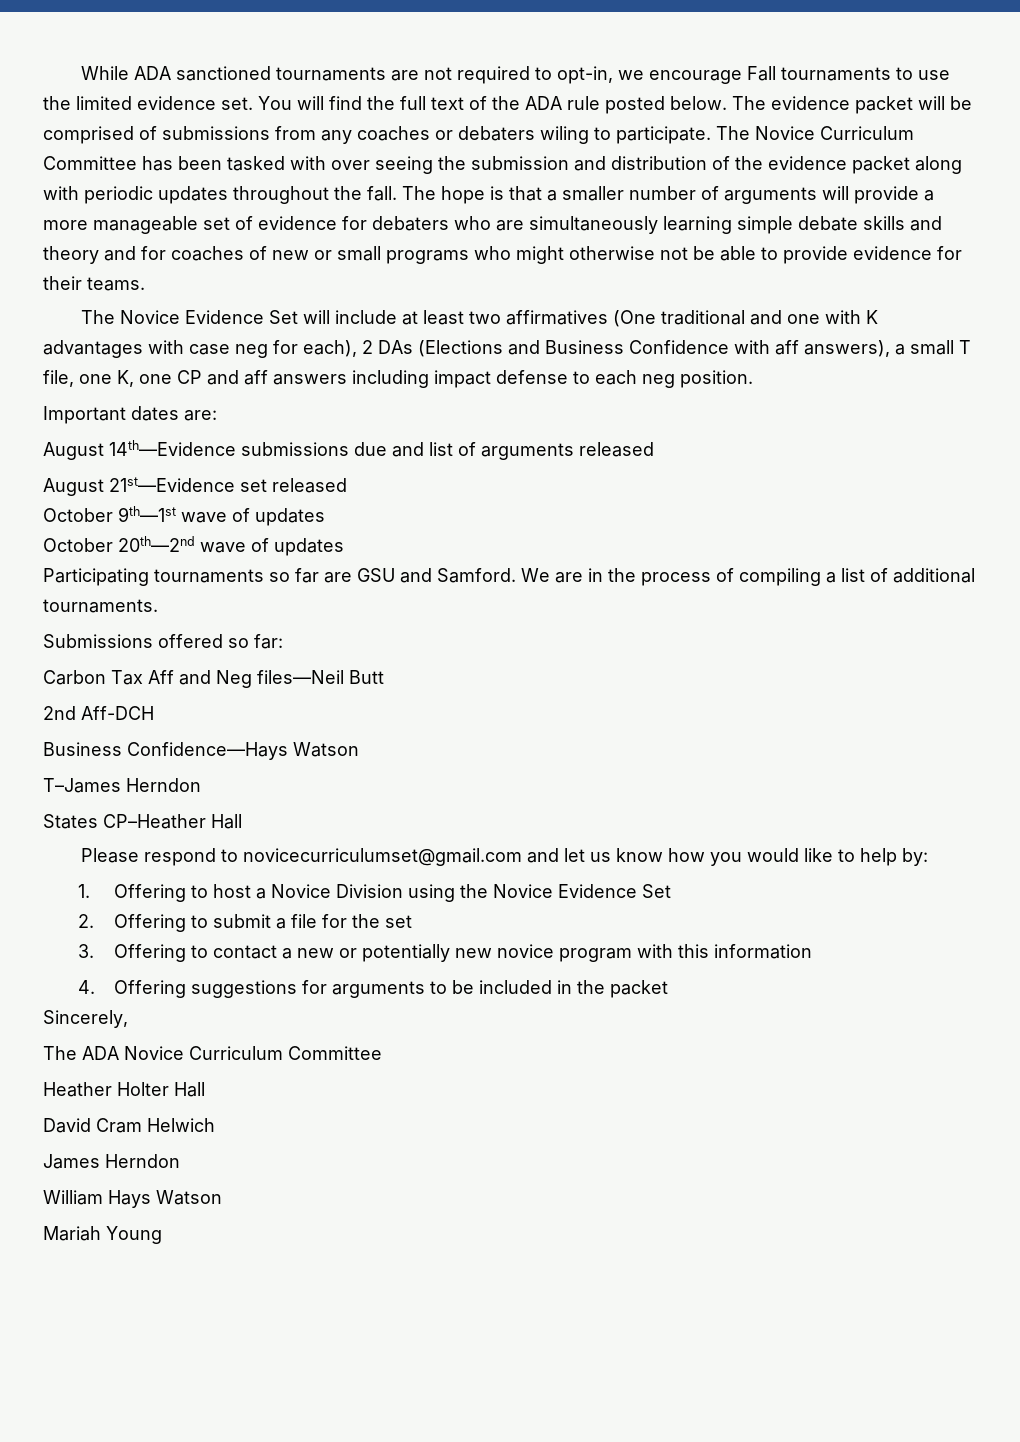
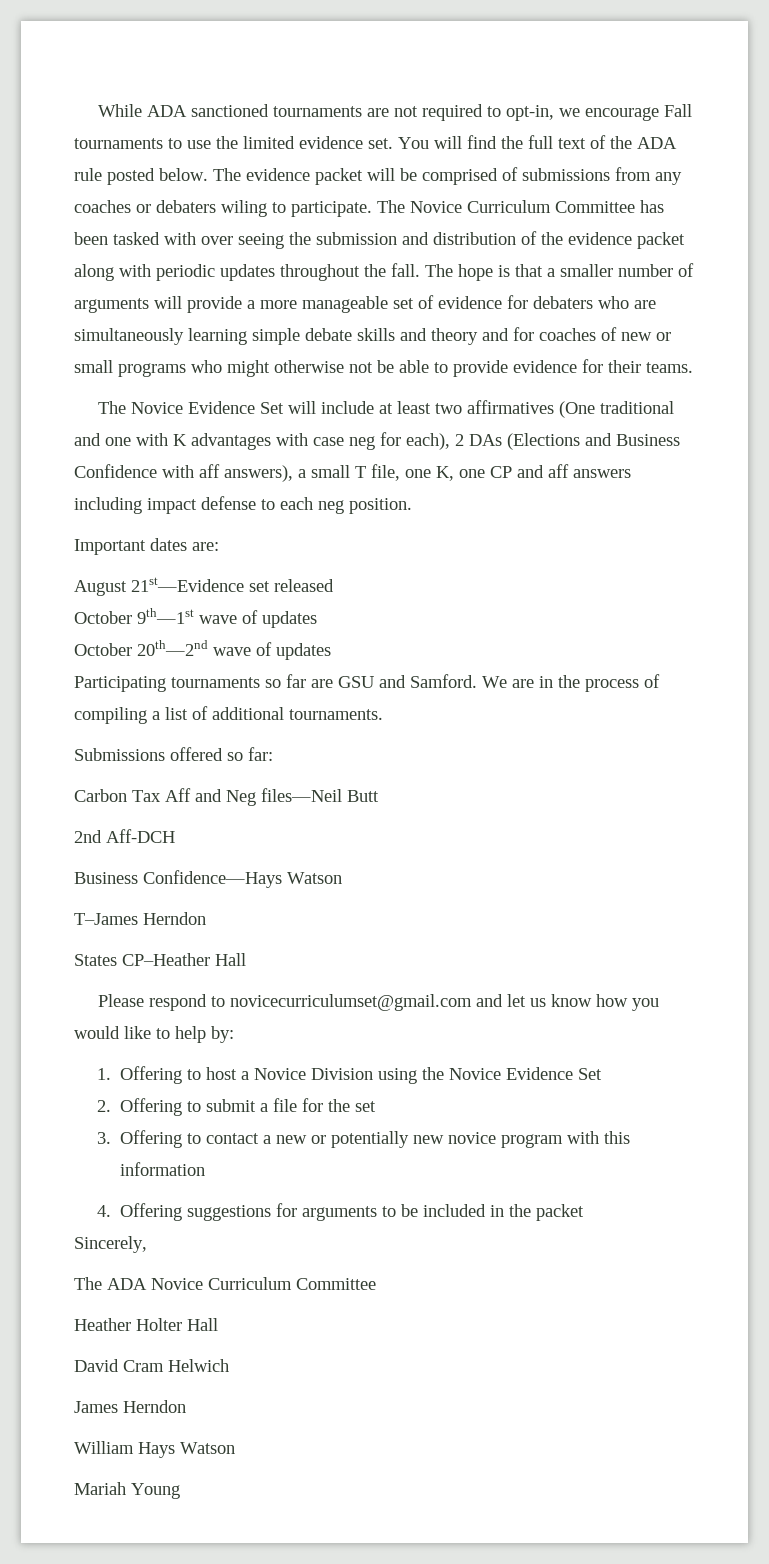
- August 14th—Evidence submissions due and list of arguments released

